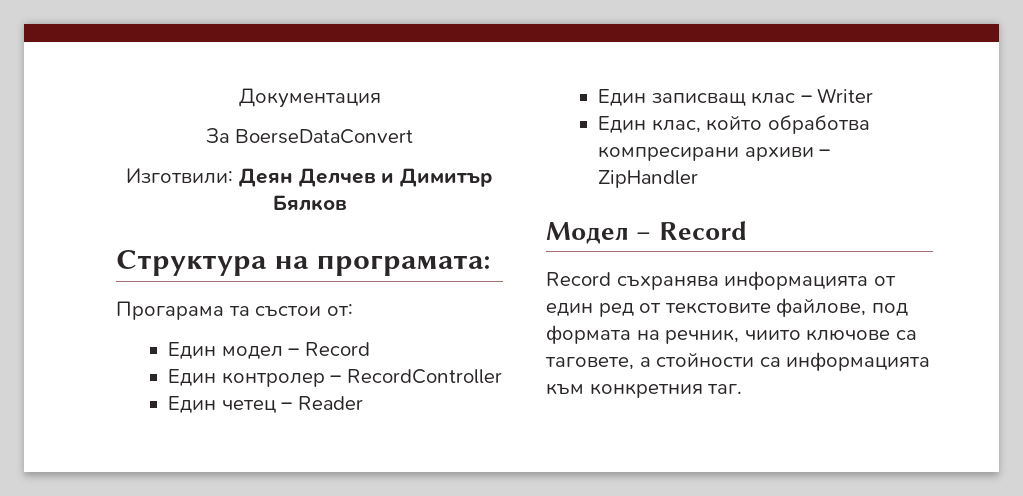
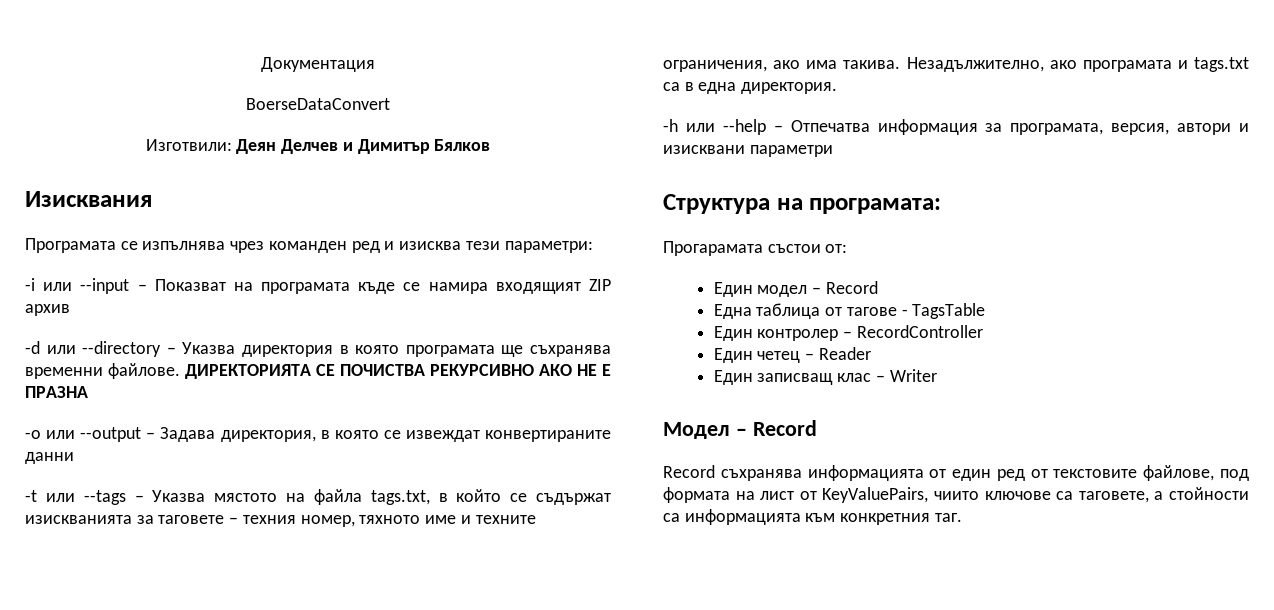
- За BoerseDataConvert
+ BoerseDataConvert
+ Изисквания
+ Програмата се изпълнява чрез команден ред и изисква тези параметри:
+ -i или --input – Показват на програмата къде се намира входящият ZIP архив
+ -d или --directory – Указва директория в която програмата ще съхранява временни файлове. ДИРЕКТОРИЯТА СЕ ПОЧИСТВА РЕКУРСИВНО АКО НЕ Е ПРАЗНА
+ -o или --output – Задава директория, в която се извеждат конвертираните данни
+ -t или --tags – Указва мястото на файла tags.txt, в който се съдържат изискванията за таговете – техния номер, тяхното име и техните ограничения, ако има такива. Незадължително, ако програмата и tags.txt са в една директория.
+ -h или --help – Отпечатва информация за програмата, версия, автори и изисквани параметри
- Прогарама та състои от:
+ Прогарамата състои от:
+ Една таблица от тагове - TagsTable
- Eдин клас, който обработва компресирани архиви – ZipHandler
- Record съхранява информацията от един ред от текстовите файлове, под формата на речник, чиито ключове са таговете, а стойности са информацията към конкретния таг.
+ Record съхранява информацията от един ред от текстовите файлове, под формата на лист от KeyValuePairs, чиито ключове са таговете, а стойности са информацията към конкретния таг.

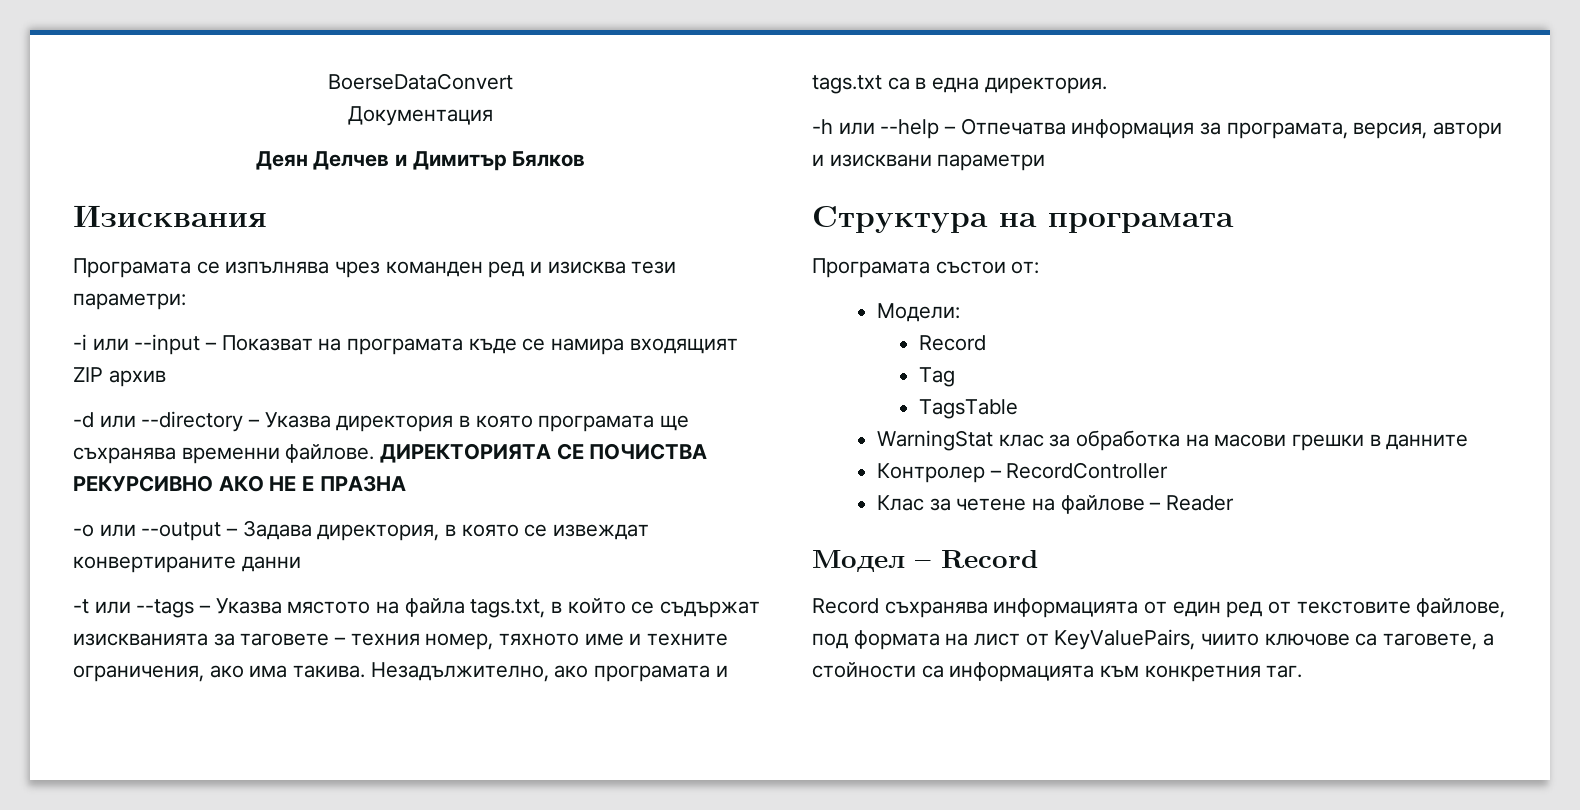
+ BoerseDataConvert
- BoerseDataConvert
- Изготвили: Деян Делчев и Димитър Бялков
+ Деян Делчев и Димитър Бялков
- Структура на програмата:
- Прогарамата състои от:
+ Структура на програмата
+ Програмата състои от:
- Един модел – Record
- Една таблица от тагове - TagsTable
- Един контролер – RecordController
- Един четец – Reader
- Един записващ клас – Writer
+ Модели:
+ Record
+ Tag
+ TagsTable
+ WarningStat клас за обработка на масови грешки в данните
+ Контролер – RecordController
+ Клас за четене на файлове – Reader

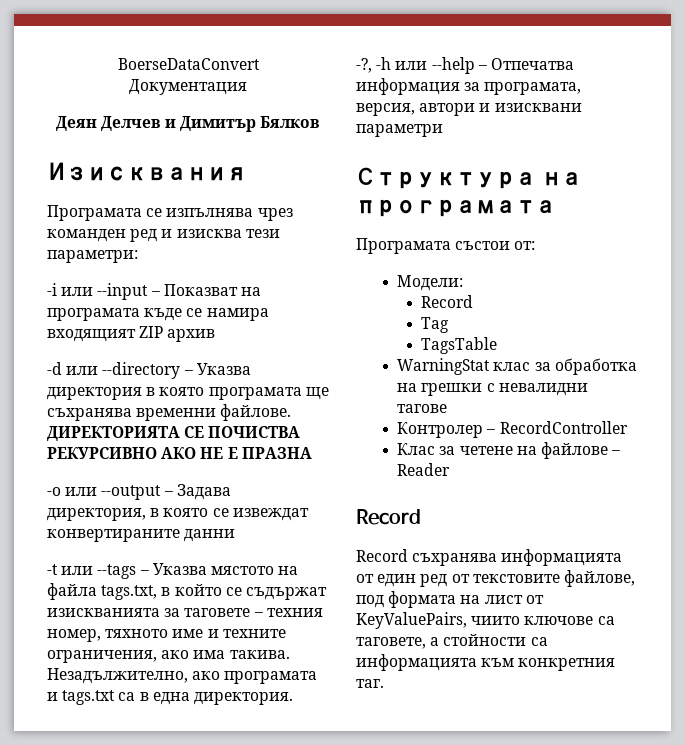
- -h или --help – Отпечатва информация за програмата, версия, автори и изисквани параметри
+ -?, -h или --help – Отпечатва информация за програмата, версия, автори и изисквани параметри
- WarningStat клас за обработка на масови грешки в данните
+ WarningStat клас за обработка на грешки с невалидни тагове
  Клас за четене на файлове – Reader
- Модел – Record
+ Record

